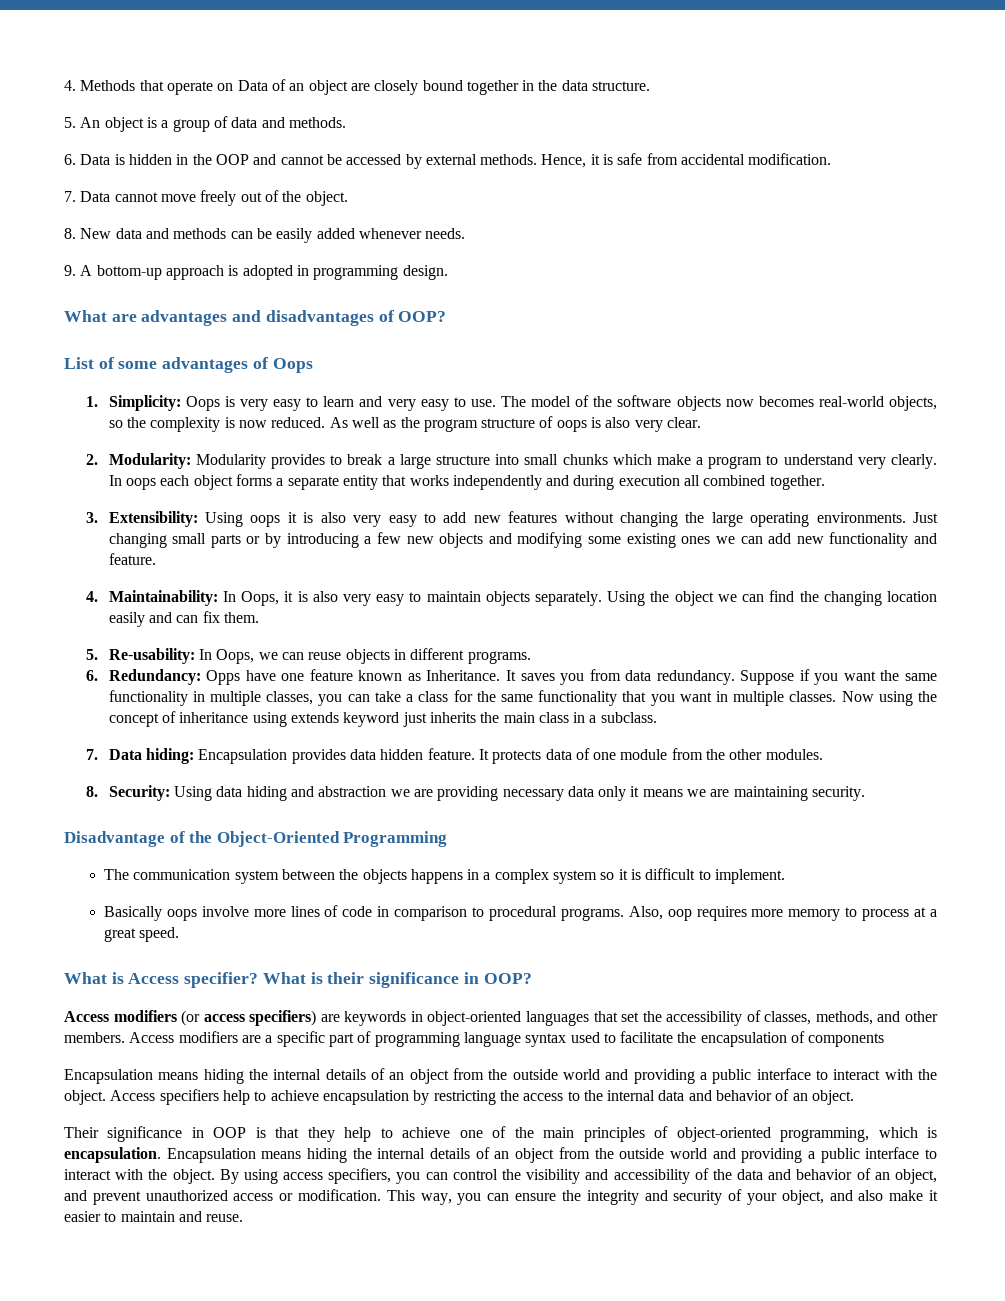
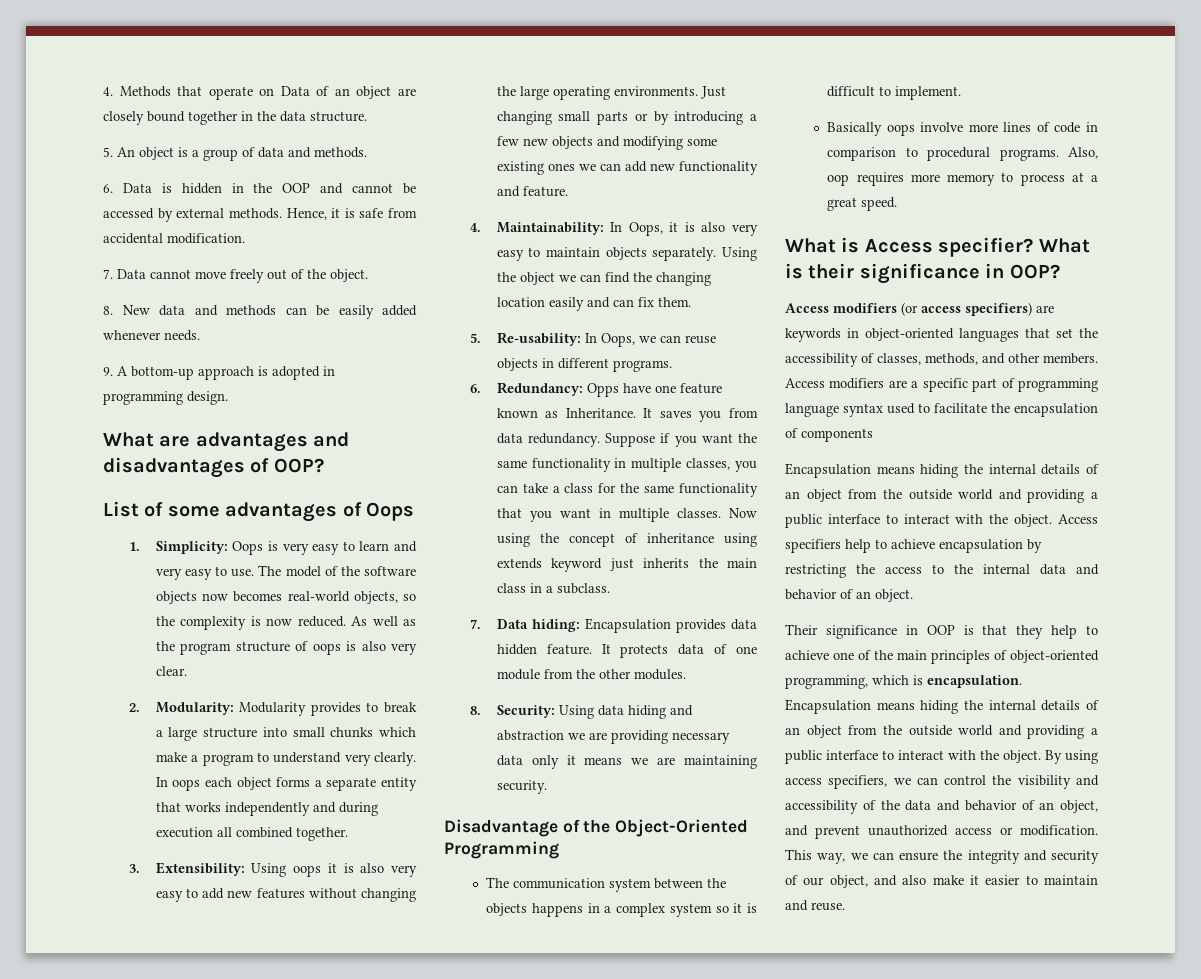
- By using access specifiers, you can control the visibility and accessibility of the data and behavior of an object, and prevent unauthorized access or modification.
+ By using access specifiers, we can control the visibility and accessibility of the data and behavior of an object, and prevent unauthorized access or modification.
- This way, you can ensure the integrity and security of your object, and also make it easier to maintain and reuse.
+ This way, we can ensure the integrity and security of our object, and also make it easier to maintain and reuse.

